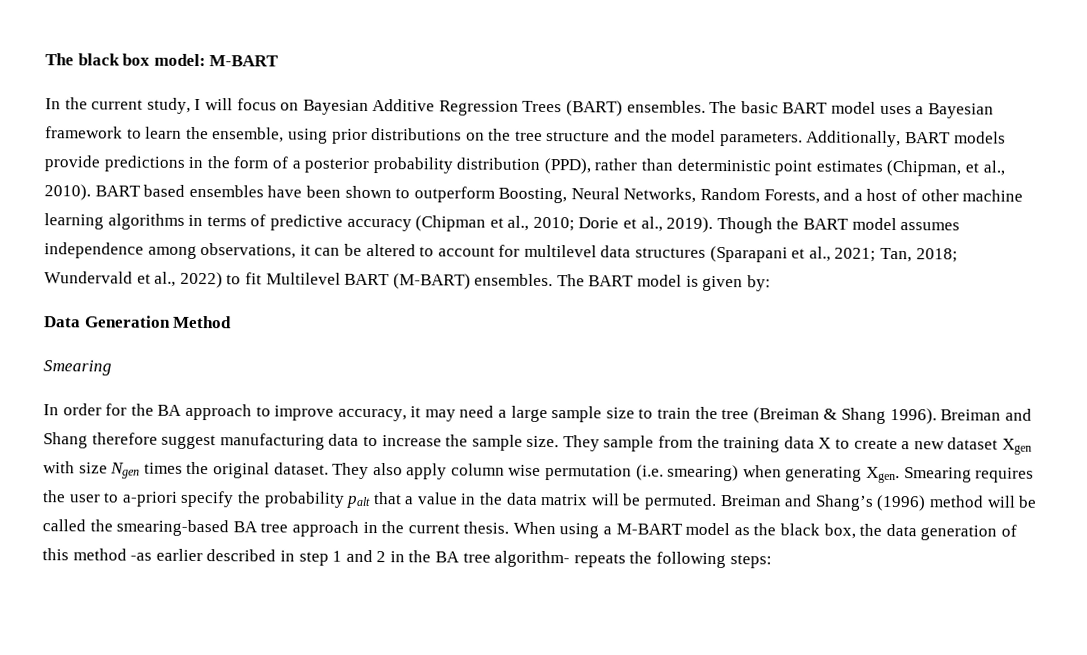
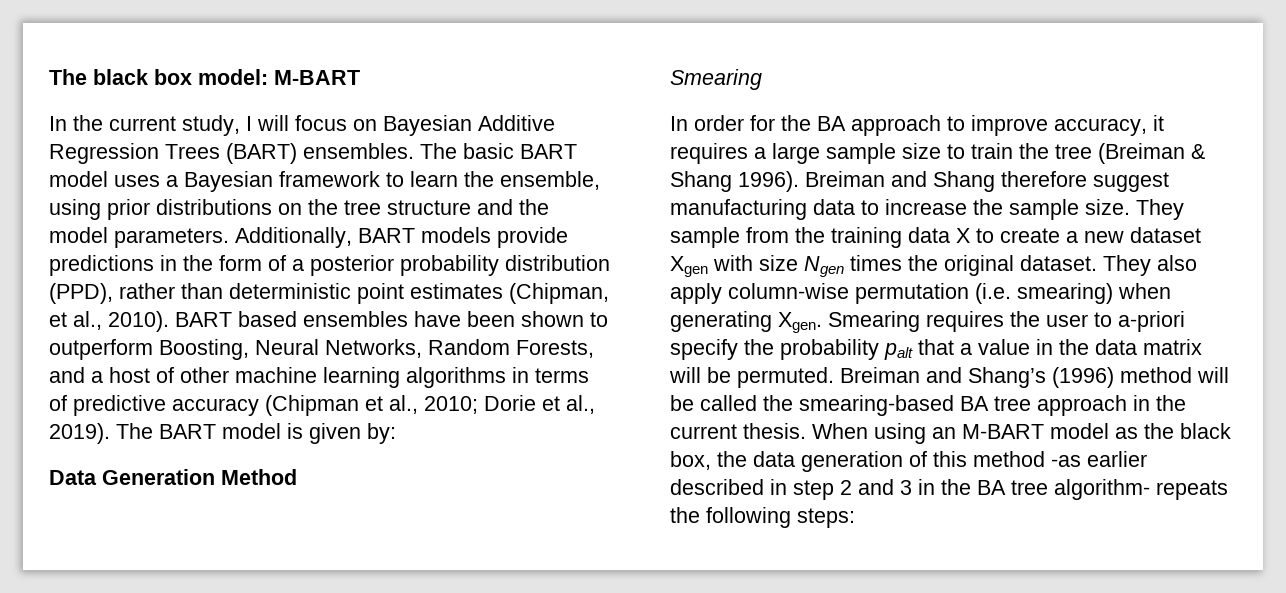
- Though the BART model assumes independence among observations, it can be altered to account for multilevel data structures (Sparapani et al., 2021; Tan, 2018; Wundervald et al., 2022) to fit Multilevel BART (M-BART) ensembles.
- In order for the BA approach to improve accuracy, it may need a large sample size to train the tree (Breiman & Shang 1996).
+ In order for the BA approach to improve accuracy, it requires a large sample size to train the tree (Breiman & Shang 1996).
- They also apply column wise permutation (i.e. smearing) when generating Xgen.
+ They also apply column-wise permutation (i.e. smearing) when generating Xgen.
- When using a M-BART model as the black box, the data generation of this method -as earlier described in step 1 and 2 in the BA tree algorithm- repeats the following steps:
+ When using an M-BART model as the black box, the data generation of this method -as earlier described in step 2 and 3 in the BA tree algorithm- repeats the following steps:

